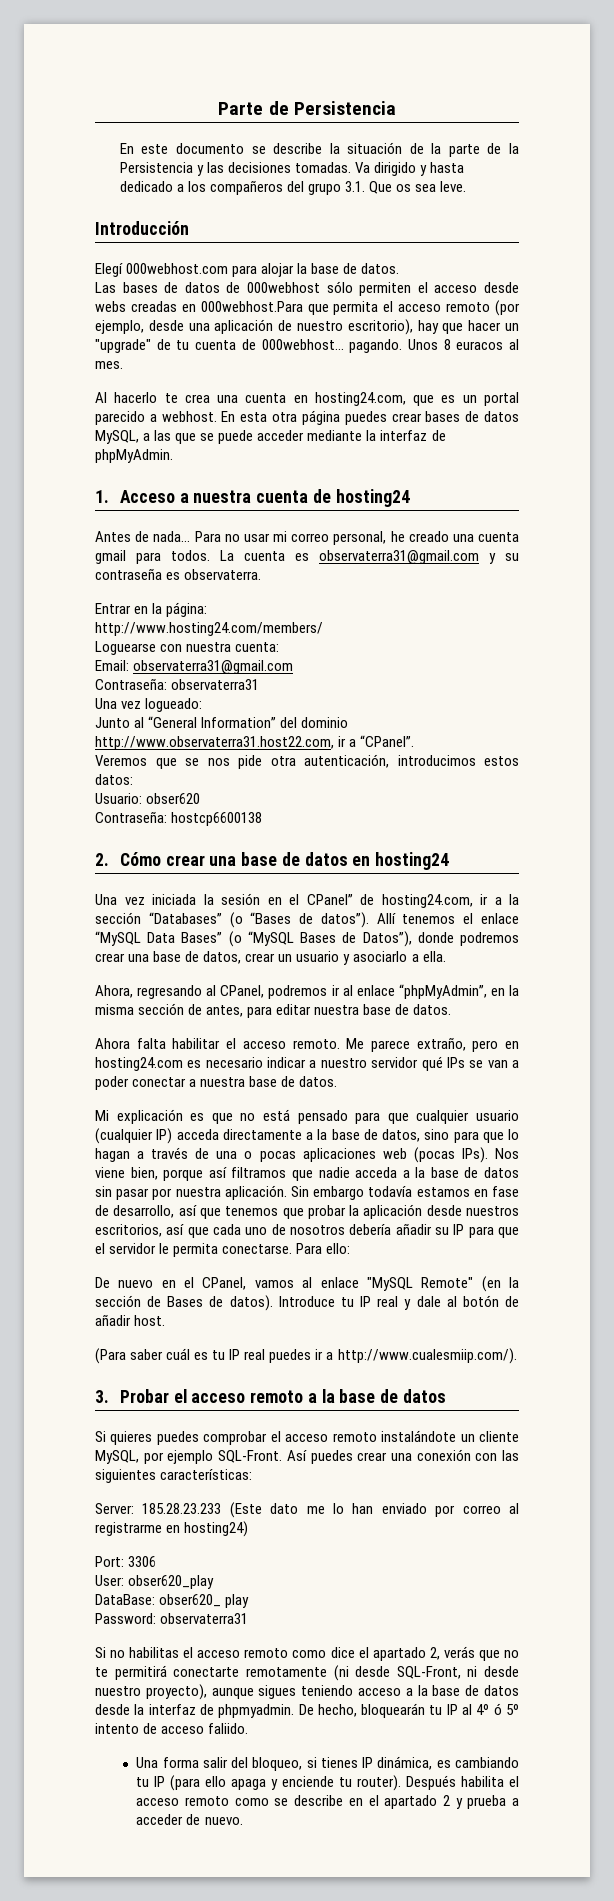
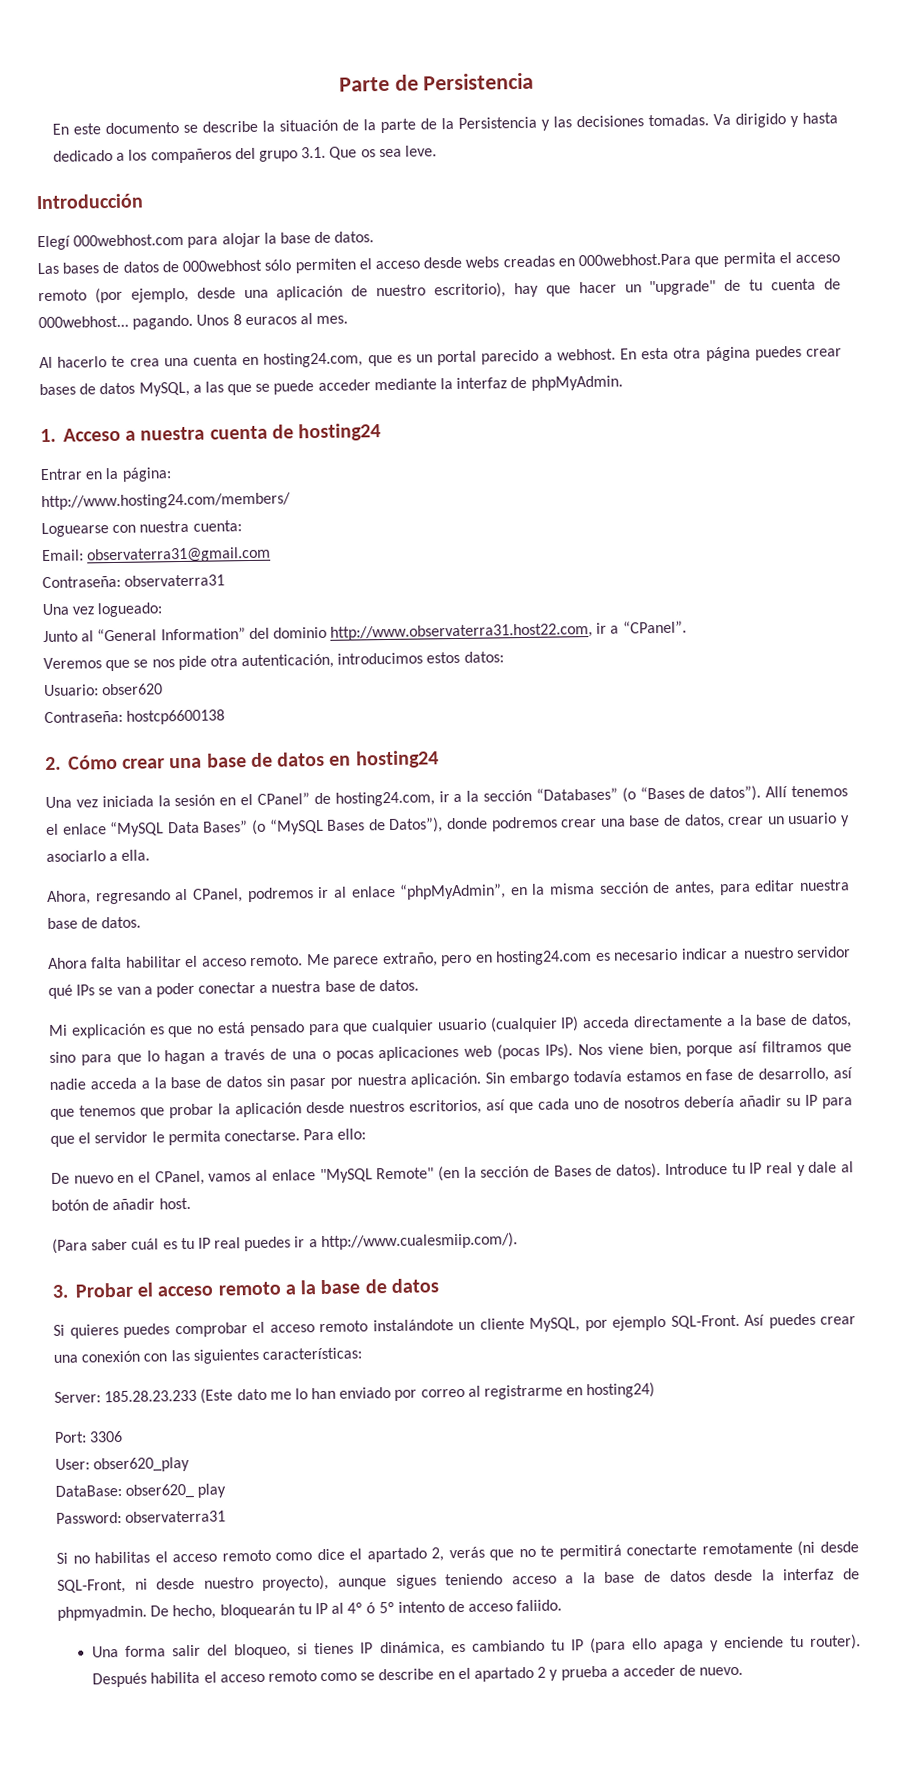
- Antes de nada… Para no usar mi correo personal, he creado una cuenta gmail para todos. La cuenta es observaterra31@gmail.com y su contraseña es observaterra.

